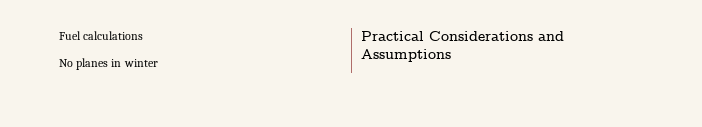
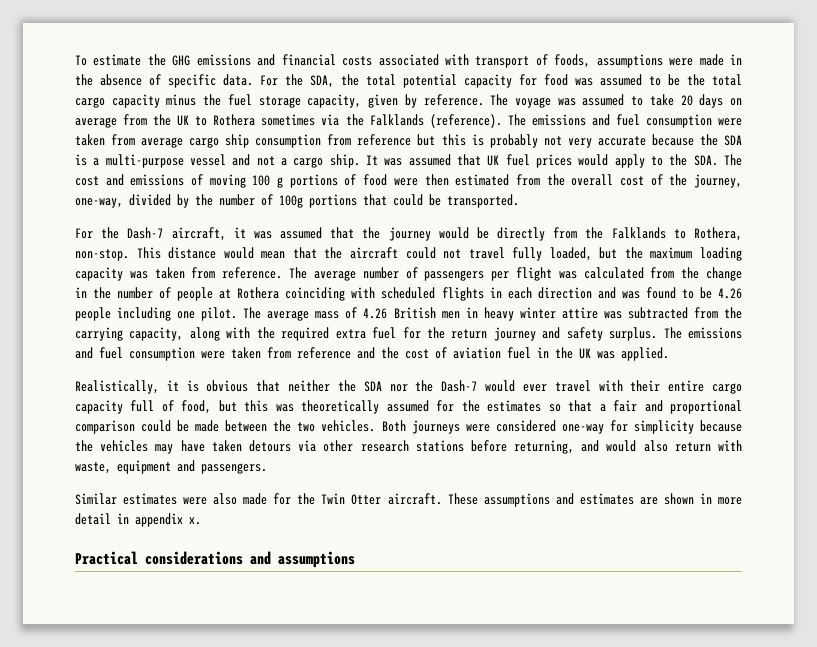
- Fuel calculations
- No planes in winter
- Practical Considerations and Assumptions
+ To estimate the GHG emissions and financial costs associated with transport of foods, assumptions were made in the absence of specific data. For the SDA, the total potential capacity for food was assumed to be the total cargo capacity minus the fuel storage capacity, given by reference. The voyage was assumed to take 20 days on average from the UK to Rothera sometimes via the Falklands (reference). The emissions and fuel consumption were taken from average cargo ship consumption from reference but this is probably not very accurate because the SDA is a multi-purpose vessel and not a cargo ship. It was assumed that UK fuel prices would apply to the SDA. The cost and emissions of moving 100 g portions of food were then estimated from the overall cost of the journey, one-way, divided by the number of 100g portions that could be transported.
+ For the Dash-7 aircraft, it was assumed that the journey would be directly from the Falklands to Rothera, non-stop. This distance would mean that the aircraft could not travel fully loaded, but the maximum loading capacity was taken from reference. The average number of passengers per flight was calculated from the change in the number of people at Rothera coinciding with scheduled flights in each direction and was found to be 4.26 people including one pilot. The average mass of 4.26 British men in heavy winter attire was subtracted from the carrying capacity, along with the required extra fuel for the return journey and safety surplus. The emissions and fuel consumption were taken from reference and the cost of aviation fuel in the UK was applied.
+ Realistically, it is obvious that neither the SDA nor the Dash-7 would ever travel with their entire cargo capacity full of food, but this was theoretically assumed for the estimates so that a fair and proportional comparison could be made between the two vehicles. Both journeys were considered one-way for simplicity because the vehicles may have taken detours via other research stations before returning, and would also return with waste, equipment and passengers.
+ Similar estimates were also made for the Twin Otter aircraft. These assumptions and estimates are shown in more detail in appendix x.
+ Practical considerations and assumptions

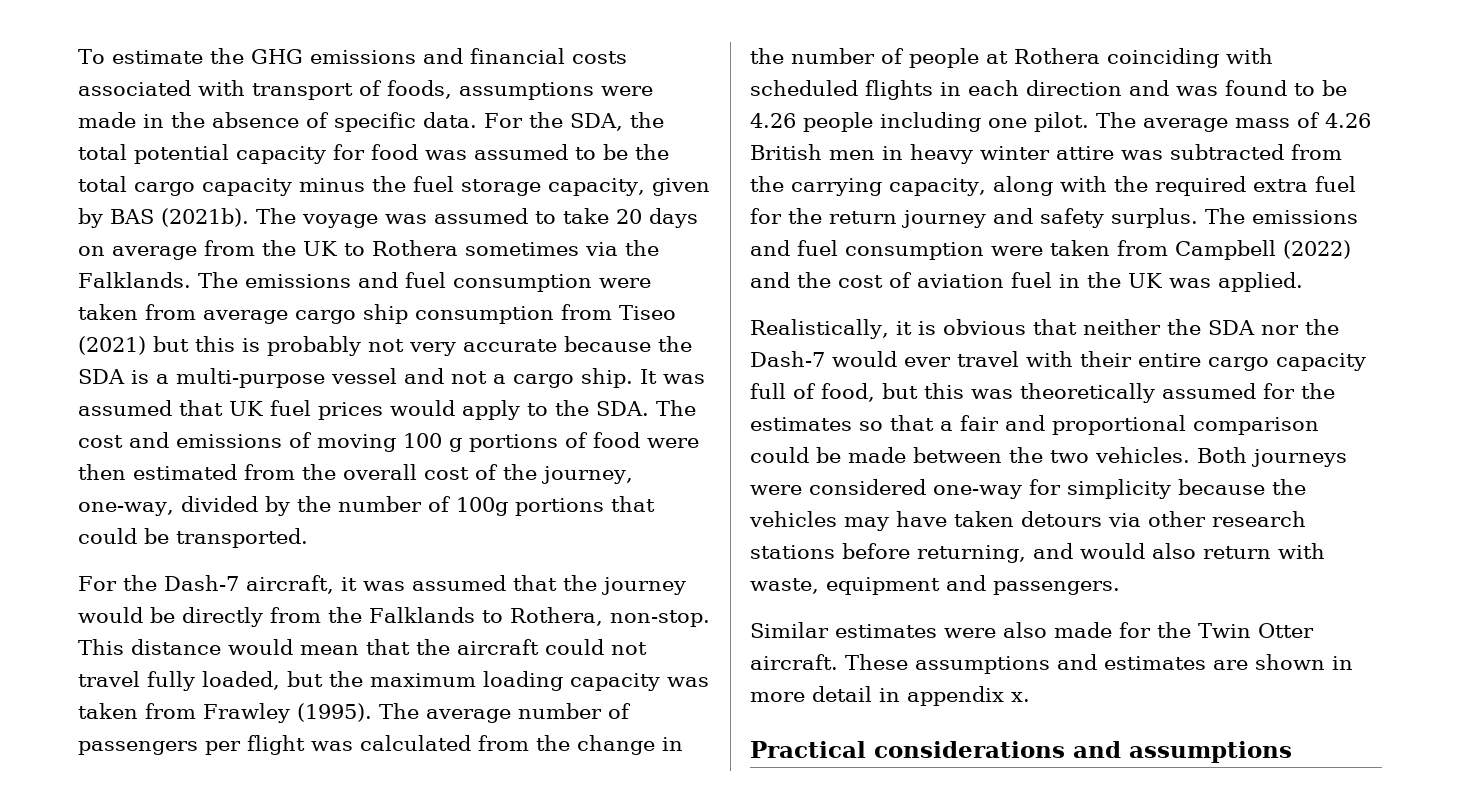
- For the SDA, the total potential capacity for food was assumed to be the total cargo capacity minus the fuel storage capacity, given by reference.
+ For the SDA, the total potential capacity for food was assumed to be the total cargo capacity minus the fuel storage capacity, given by BAS (2021b).
- The voyage was assumed to take 20 days on average from the UK to Rothera sometimes via the Falklands (reference).
+ The voyage was assumed to take 20 days on average from the UK to Rothera sometimes via the Falklands.
- The emissions and fuel consumption were taken from average cargo ship consumption from reference but this is probably not very accurate because the SDA is a multi-purpose vessel and not a cargo ship.
+ The emissions and fuel consumption were taken from average cargo ship consumption from Tiseo (2021) but this is probably not very accurate because the SDA is a multi-purpose vessel and not a cargo ship.
- This distance would mean that the aircraft could not travel fully loaded, but the maximum loading capacity was taken from reference.
+ This distance would mean that the aircraft could not travel fully loaded, but the maximum loading capacity was taken from Frawley (1995).
- The emissions and fuel consumption were taken from reference and the cost of aviation fuel in the UK was applied.
+ The emissions and fuel consumption were taken from Campbell (2022) and the cost of aviation fuel in the UK was applied.

